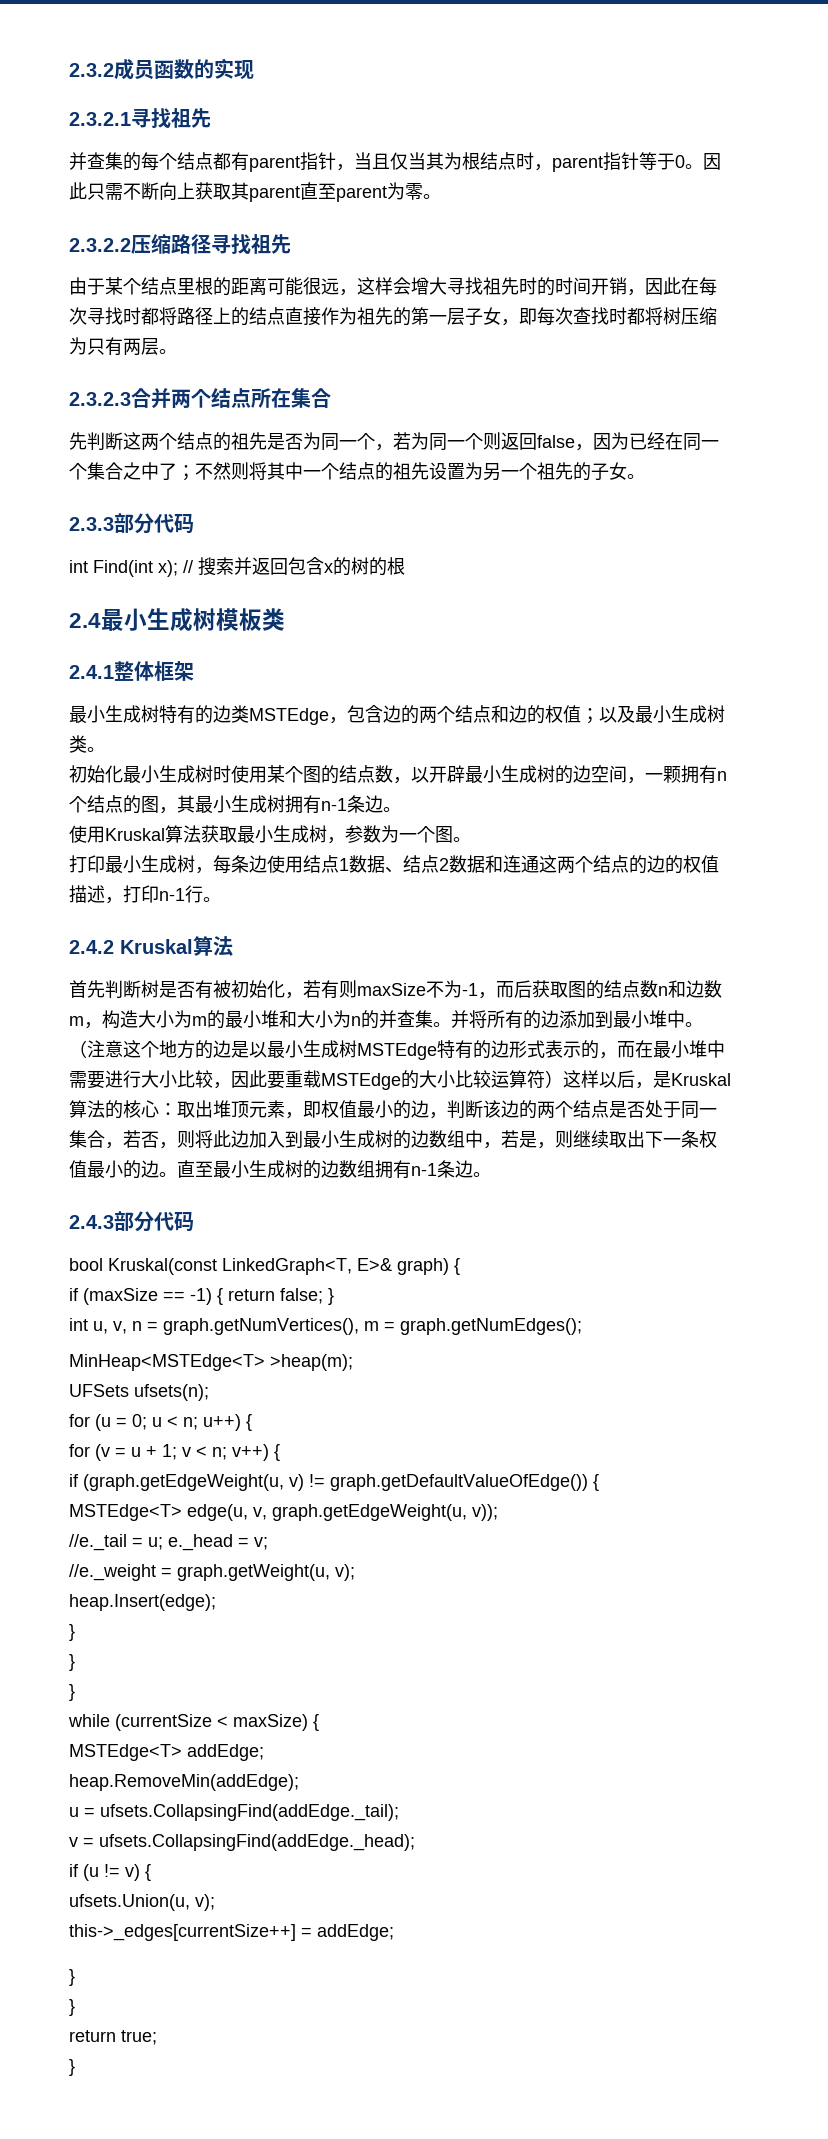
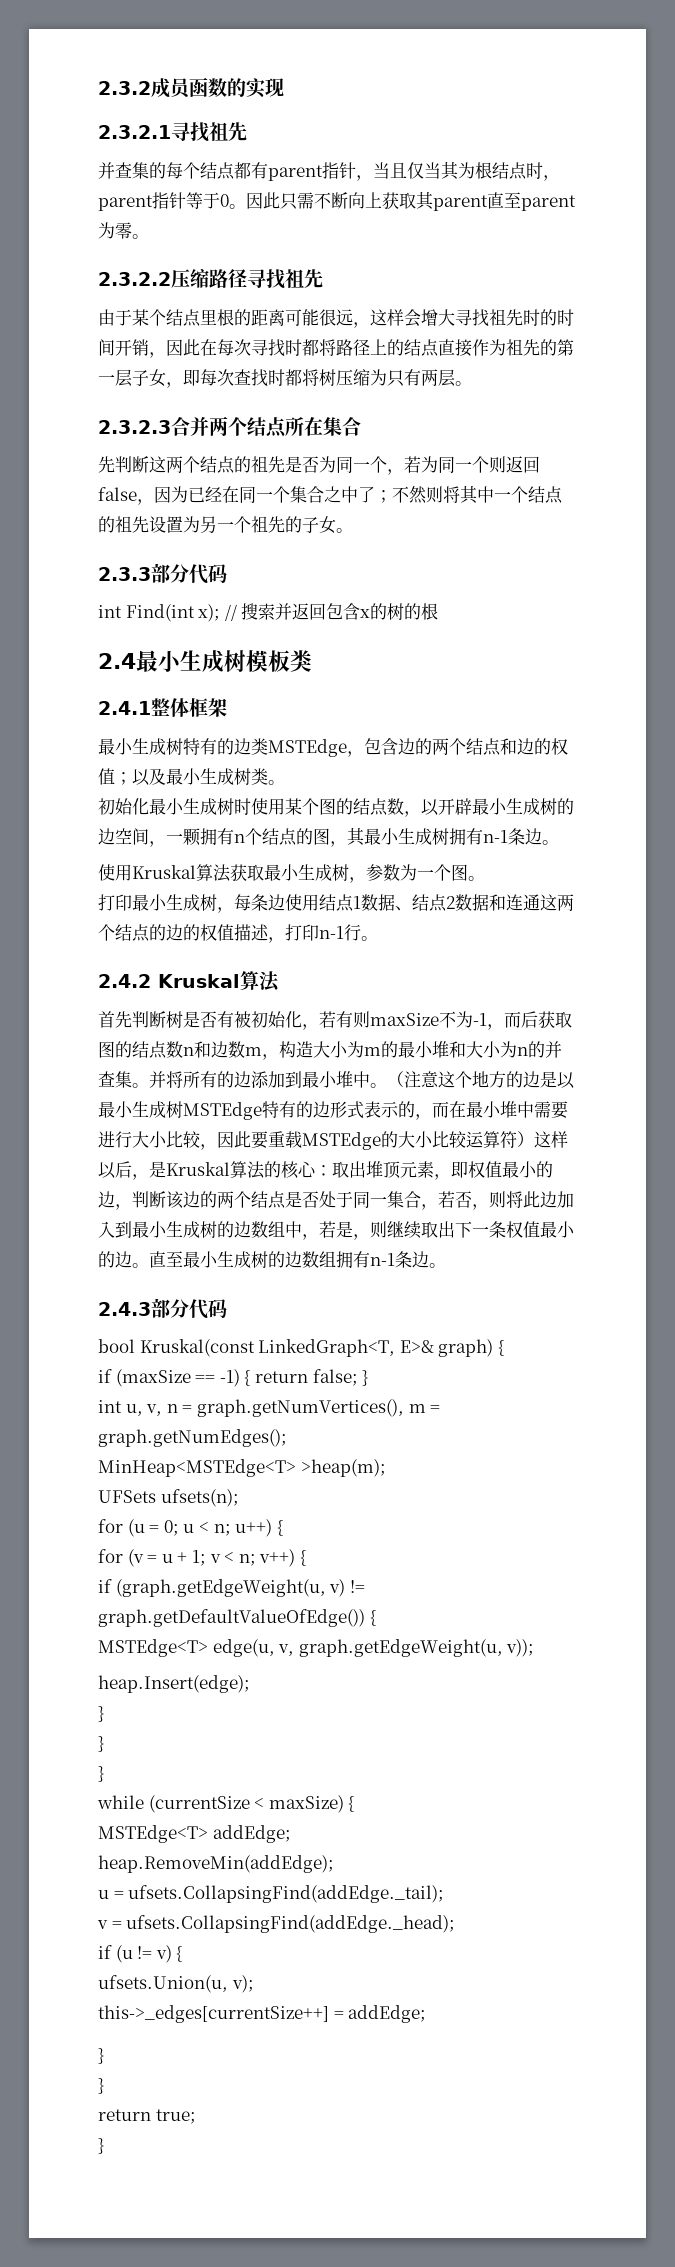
- //e._tail = u; e._head = v;
- //e._weight = graph.getWeight(u, v);

